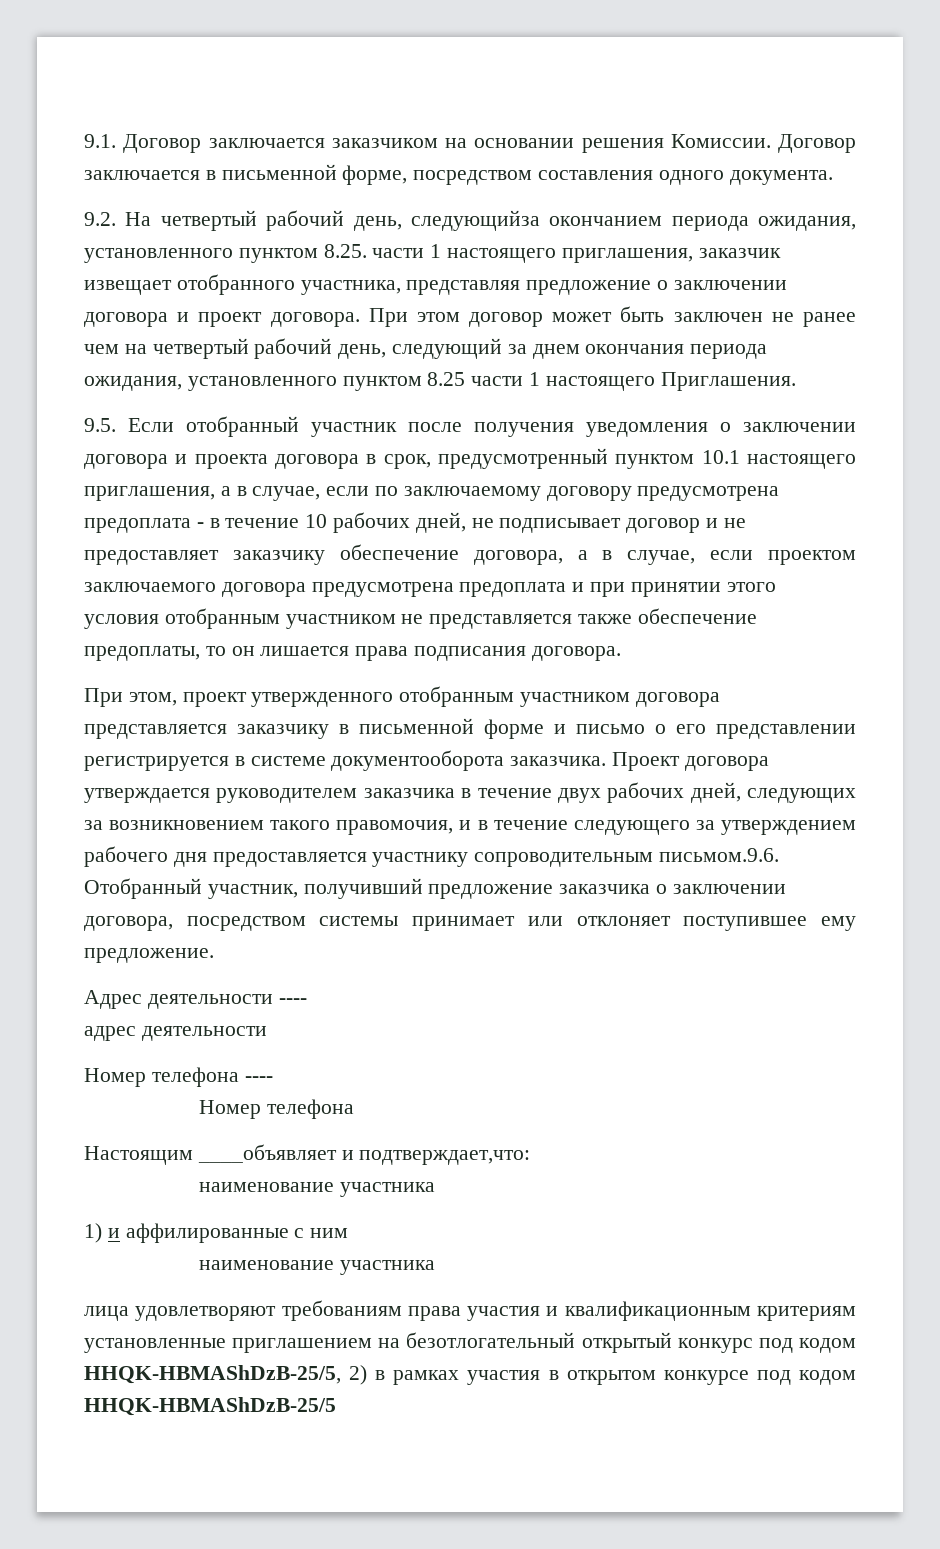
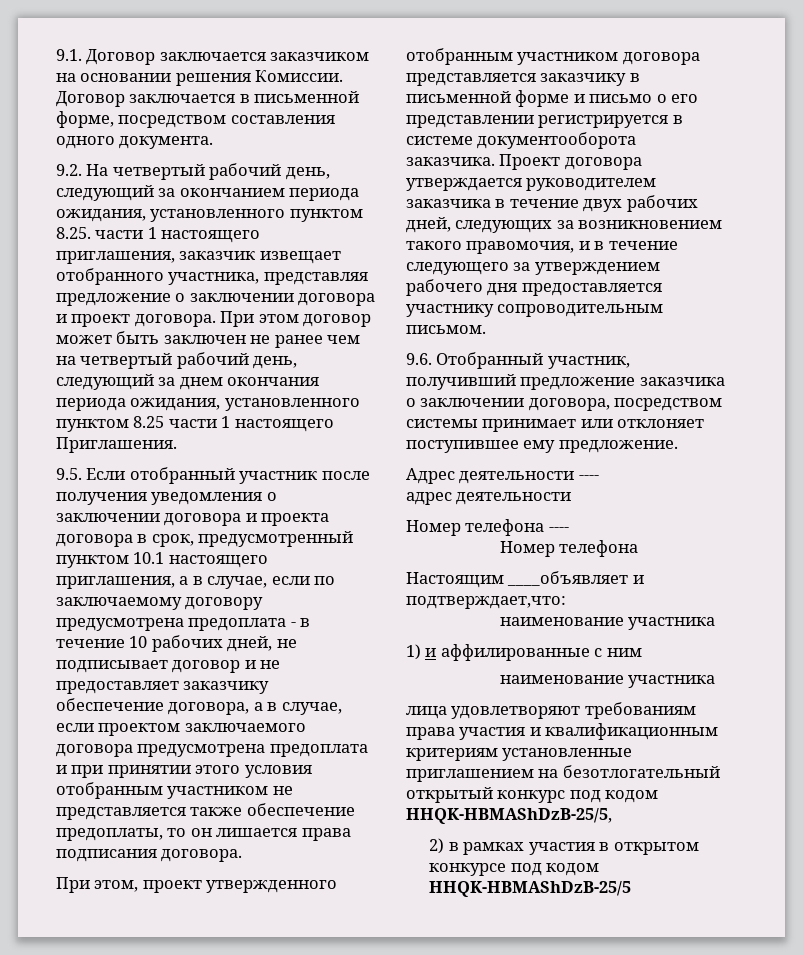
- 9.2. На четвертый рабочий день, следующийза окончанием периода ожидания, установленного пунктом 8.25. части 1 настоящего приглашения, заказчик извещает отобранного участника, представляя предложение о заключении договора и проект договора.
+ 9.2. На четвертый рабочий день, следующий за окончанием периода ожидания, установленного пунктом 8.25. части 1 настоящего приглашения, заказчик извещает отобранного участника, представляя предложение о заключении договора и проект договора.
- Проект договора утверждается руководителем заказчика в течение двух рабочих дней, следующих за возникновением такого правомочия, и в течение следующего за утверждением рабочего дня предоставляется участнику сопроводительным письмом.9.6. Отобранный участник, получивший предложение заказчика о заключении договора, посредством системы принимает или отклоняет поступившее ему предложение.
+ Проект договора утверждается руководителем заказчика в течение двух рабочих дней, следующих за возникновением такого правомочия, и в течение следующего за утверждением рабочего дня предоставляется участнику сопроводительным письмом.
+ 9.6. Отобранный участник, получивший предложение заказчика о заключении договора, посредством системы принимает или отклоняет поступившее ему предложение.
- лица удовлетворяют требованиям права участия и квалификационным критериям установленные приглашением на безотлогательный открытый конкурс под кодом HHQK-HBMAShDzB-25/5, 2) в рамках участия в открытом конкурсе под кодом HHQK-HBMAShDzB-25/5
+ лица удовлетворяют требованиям права участия и квалификационным критериям установленные приглашением на безотлогательный открытый конкурс под кодом HHQK-HBMAShDzB-25/5,
+ 2) в рамках участия в открытом конкурсе под кодом HHQK-HBMAShDzB-25/5

